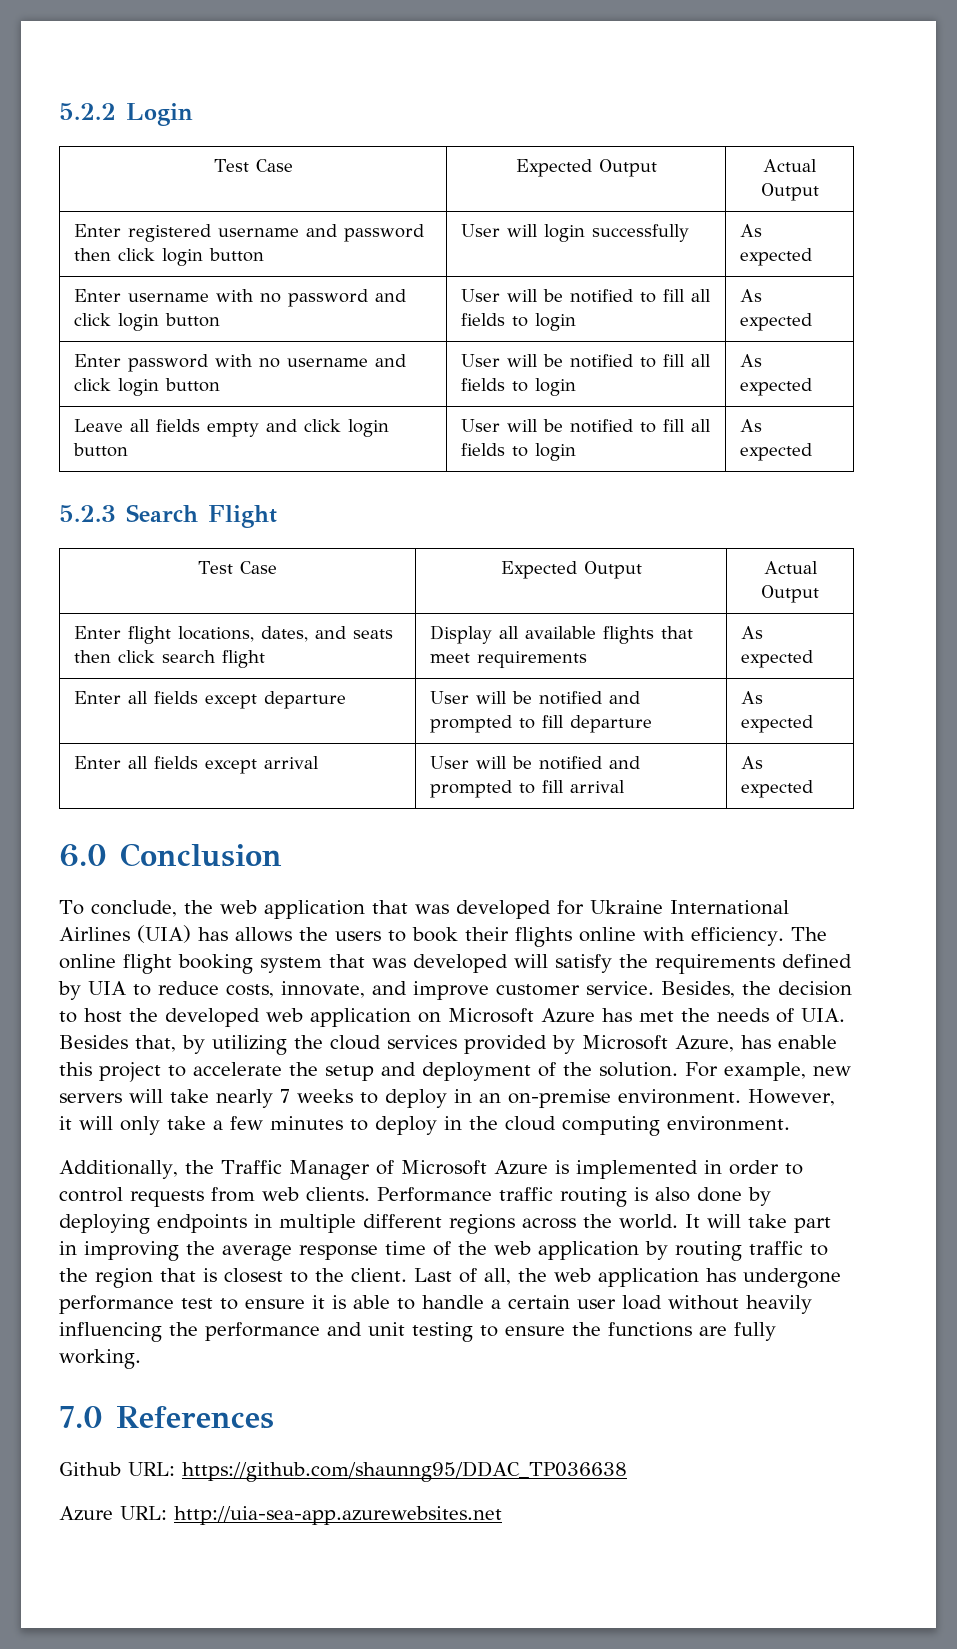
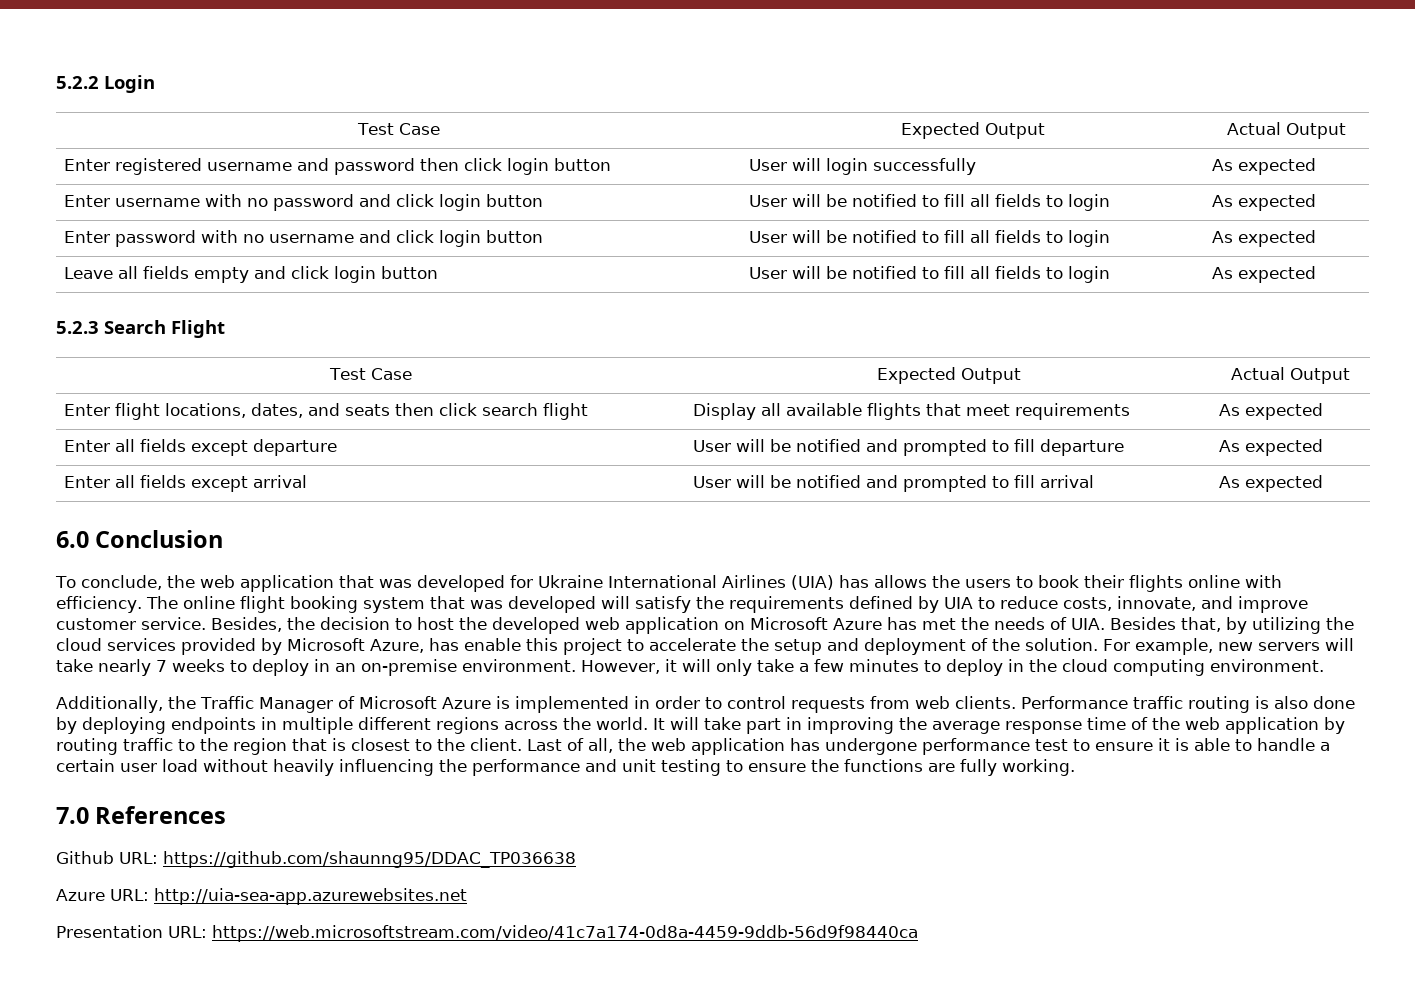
+ Presentation URL: https://web.microsoftstream.com/video/41c7a174-0d8a-4459-9ddb-56d9f98440ca

